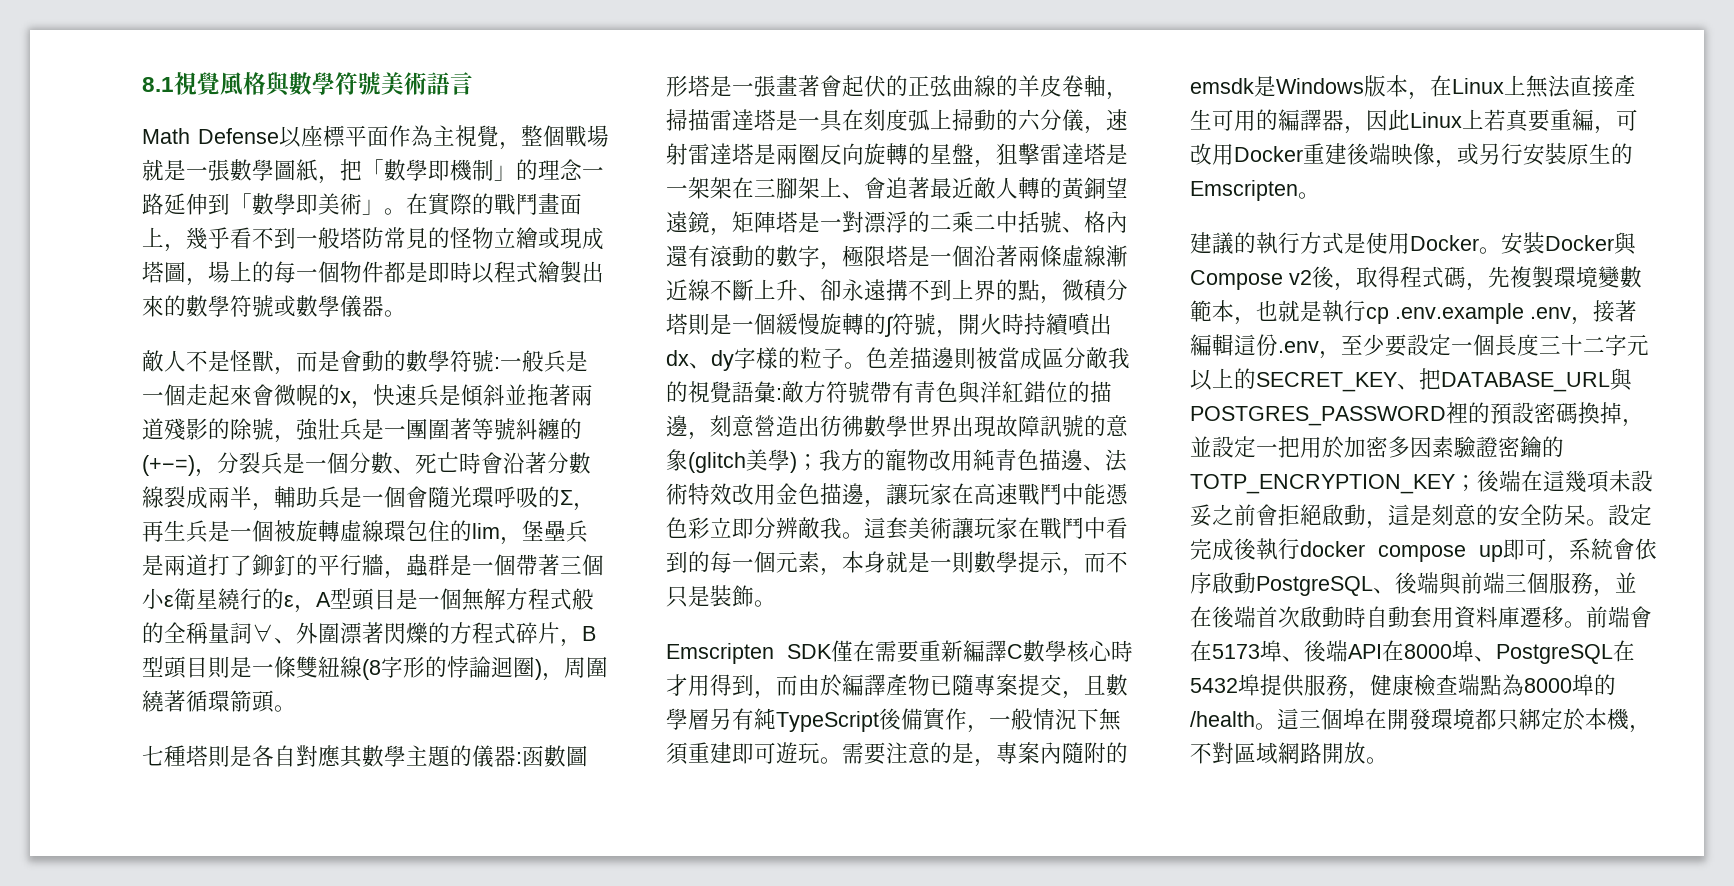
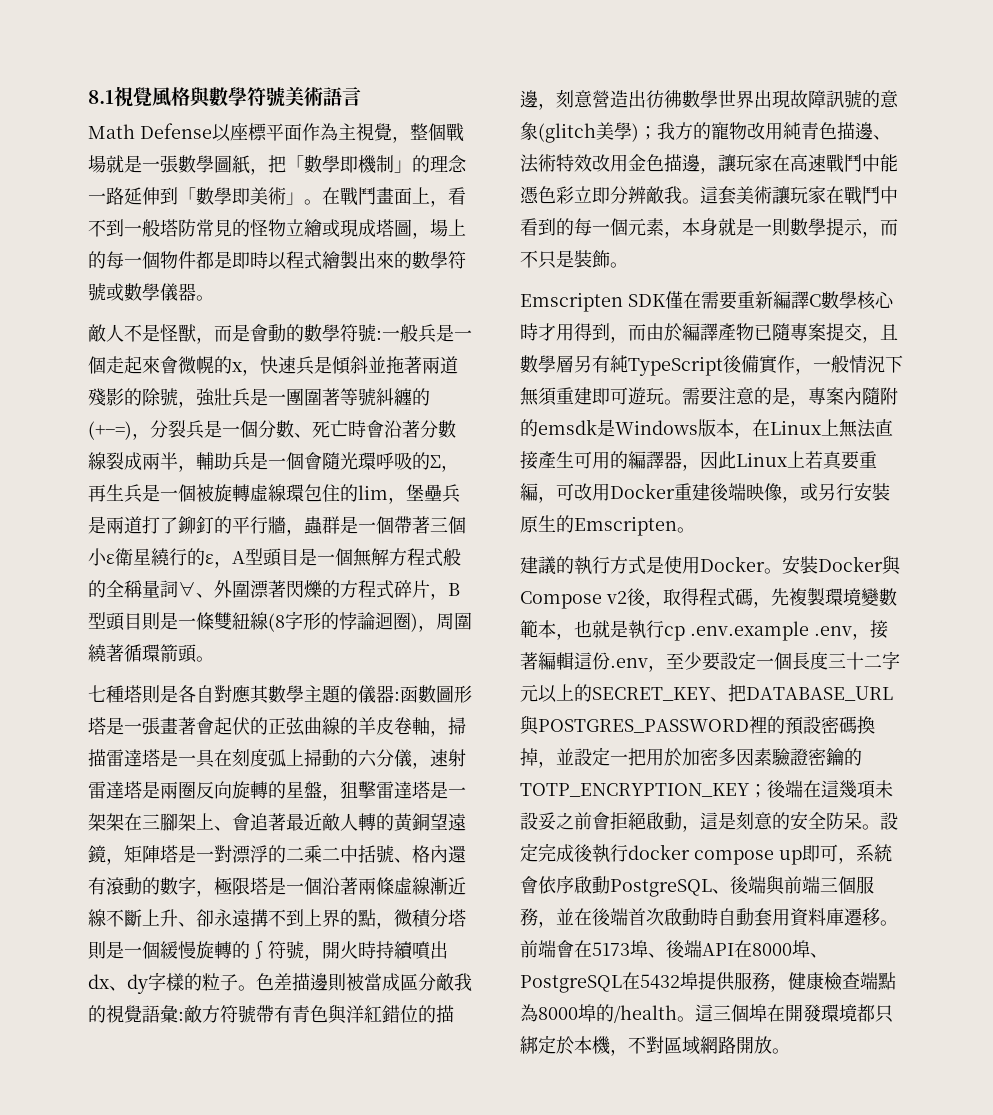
- 在實際的戰鬥畫面上，幾乎看不到一般塔防常見的怪物立繪或現成塔圖，場上的每一個物件都是即時以程式繪製出來的數學符號或數學儀器。
+ 在戰鬥畫面上，看不到一般塔防常見的怪物立繪或現成塔圖，場上的每一個物件都是即時以程式繪製出來的數學符號或數學儀器。

